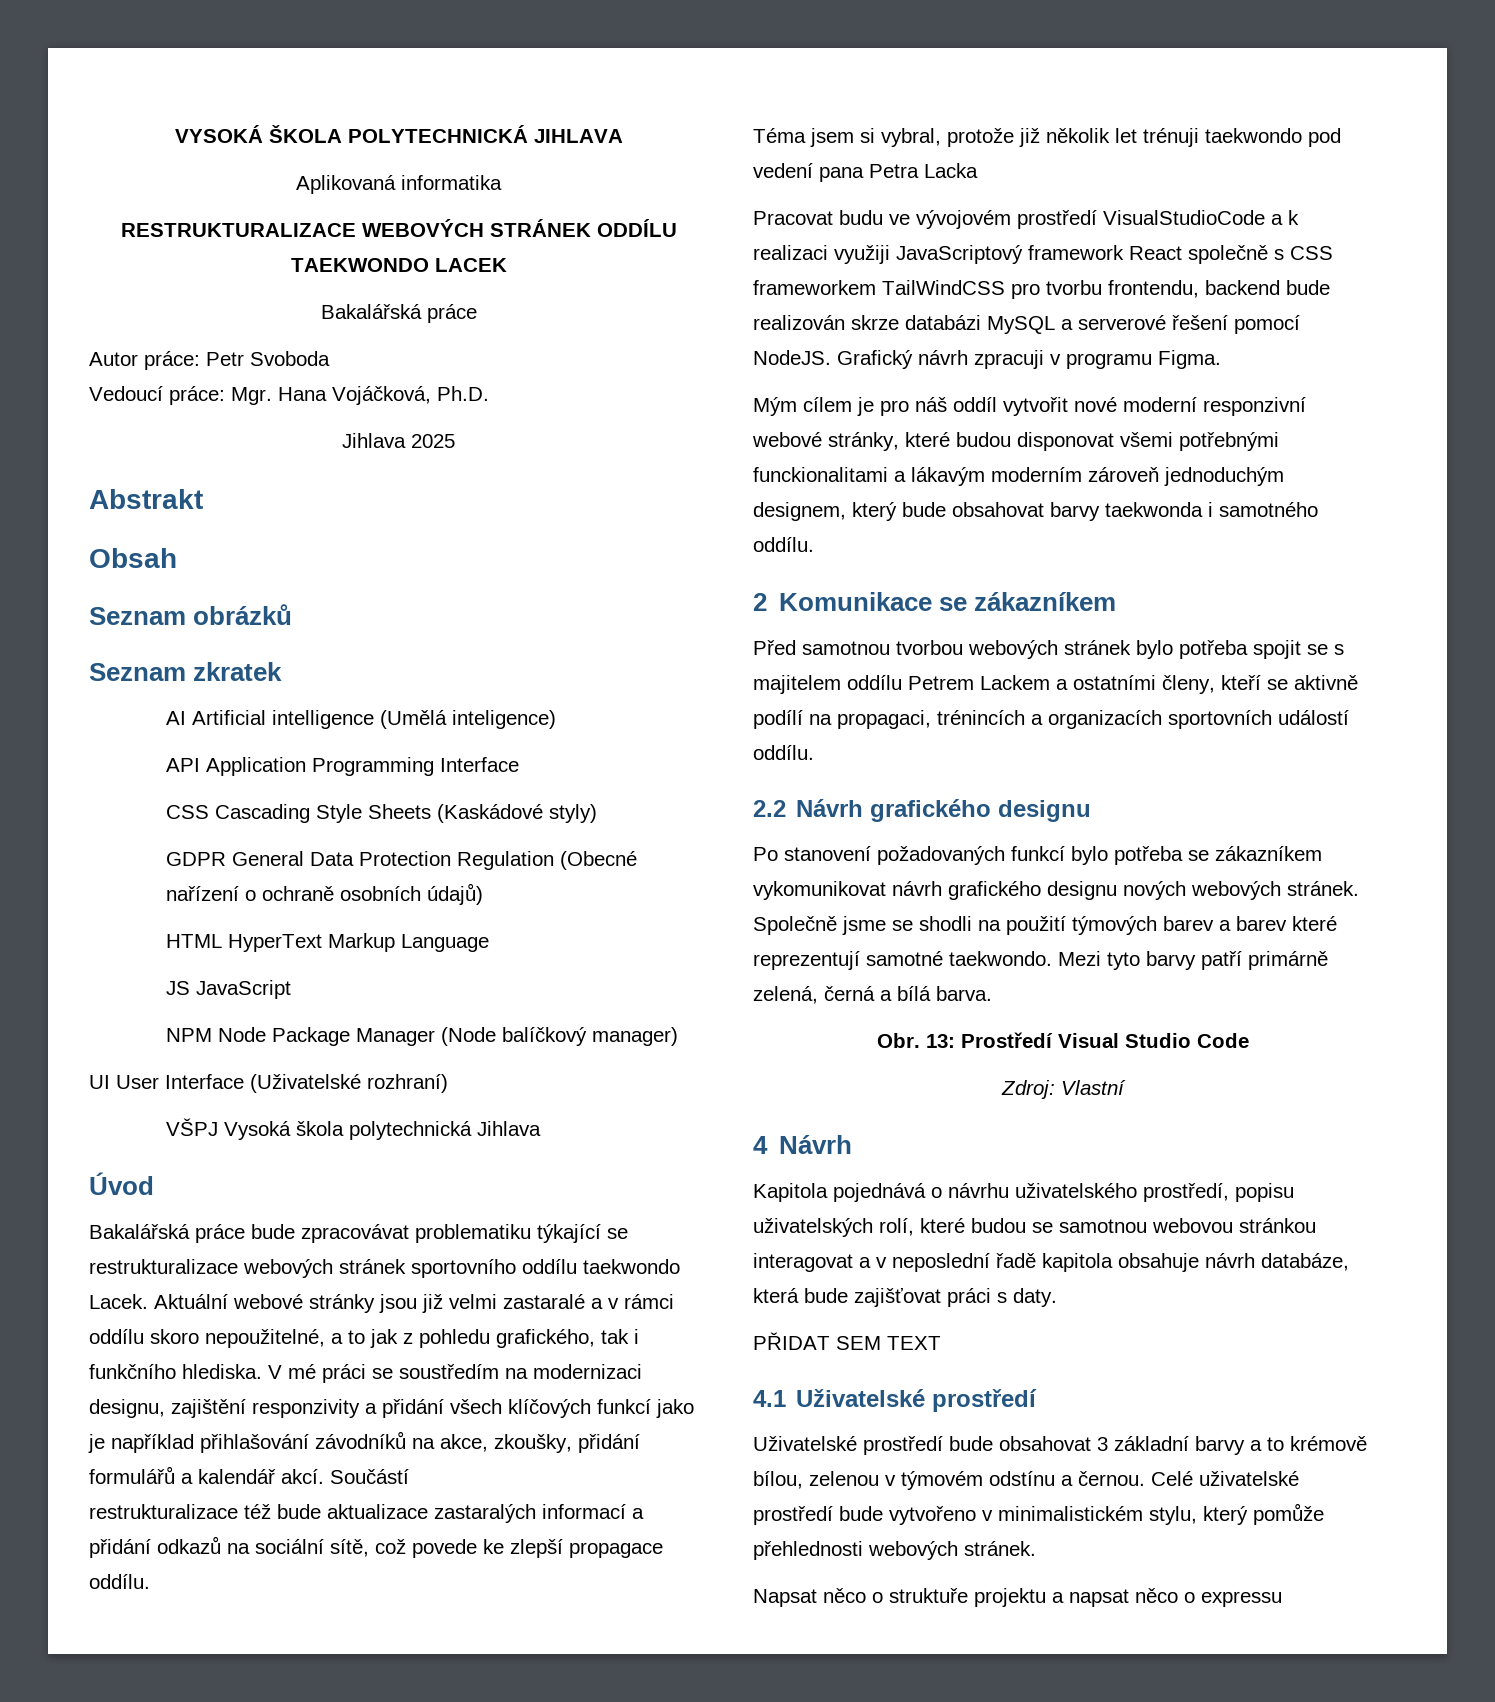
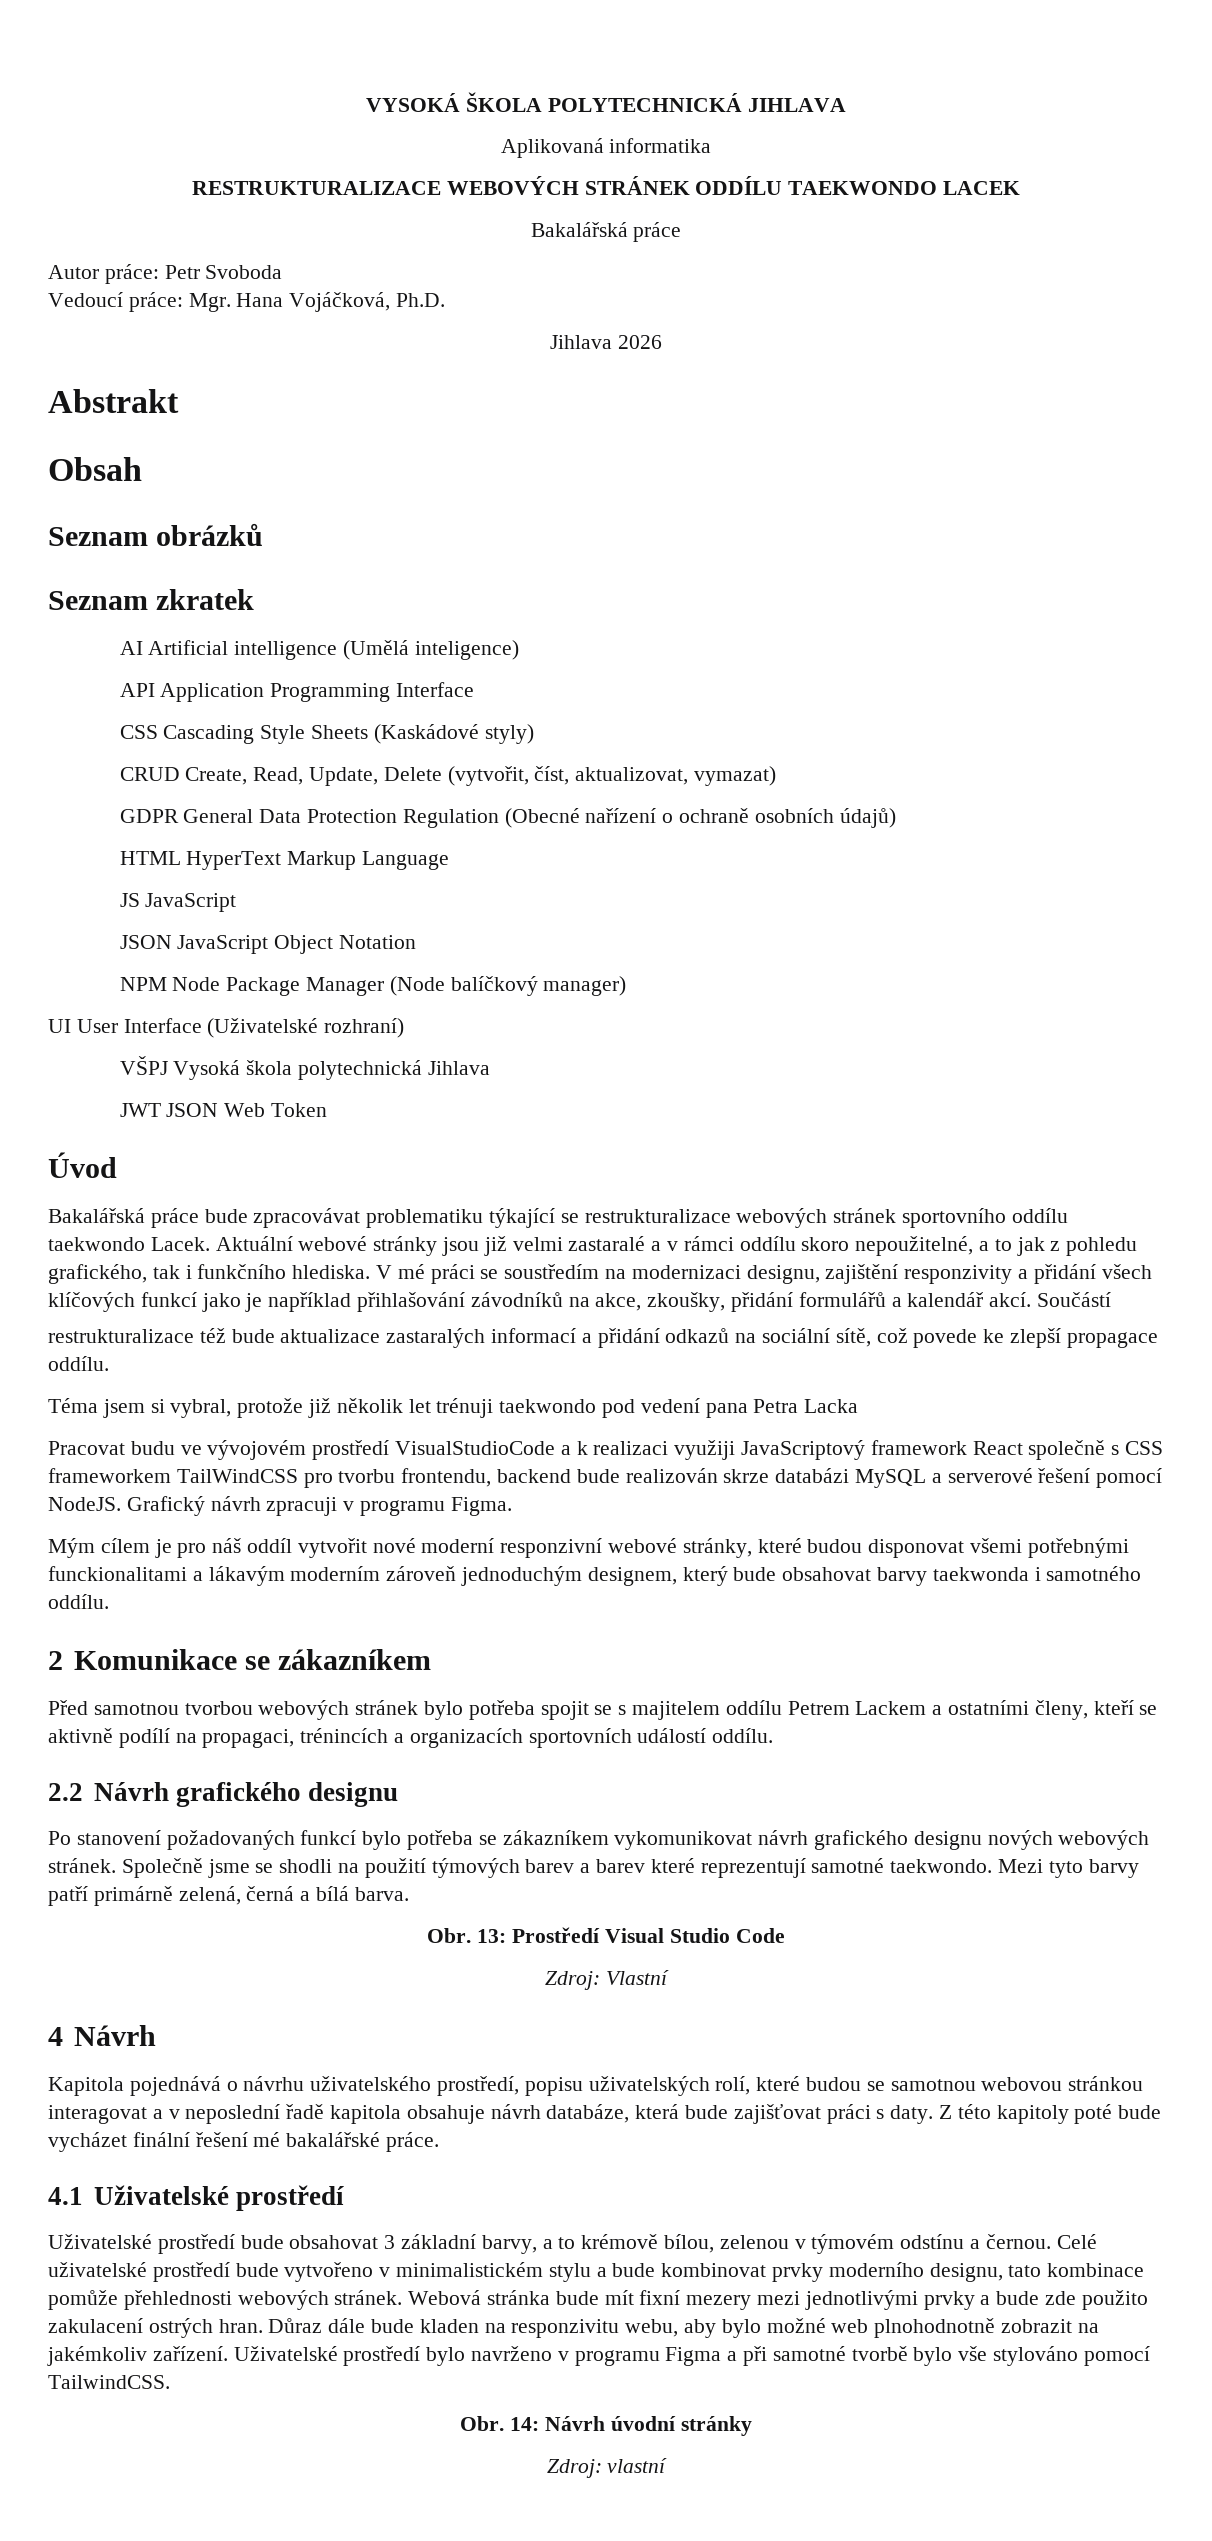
- Jihlava 2025
+ Jihlava 2026
+ CRUD Create, Read, Update, Delete (vytvořit, číst, aktualizovat, vymazat)
+ JSON JavaScript Object Notation
+ JWT JSON Web Token
- Kapitola pojednává o návrhu uživatelského prostředí, popisu uživatelských rolí, které budou se samotnou webovou stránkou interagovat a v neposlední řadě kapitola obsahuje návrh databáze, která bude zajišťovat práci s daty.
- PŘIDAT SEM TEXT
+ Kapitola pojednává o návrhu uživatelského prostředí, popisu uživatelských rolí, které budou se samotnou webovou stránkou interagovat a v neposlední řadě kapitola obsahuje návrh databáze, která bude zajišťovat práci s daty. Z této kapitoly poté bude vycházet finální řešení mé bakalářské práce.
- Uživatelské prostředí bude obsahovat 3 základní barvy a to krémově bílou, zelenou v týmovém odstínu a černou.
+ Uživatelské prostředí bude obsahovat 3 základní barvy, a to krémově bílou, zelenou v týmovém odstínu a černou.
- Celé uživatelské prostředí bude vytvořeno v minimalistickém stylu, který pomůže přehlednosti webových stránek.
- Napsat něco o struktuře projektu a napsat něco o expressu
+ Celé uživatelské prostředí bude vytvořeno v minimalistickém stylu a bude kombinovat prvky moderního designu, tato kombinace pomůže přehlednosti webových stránek. Webová stránka bude mít fixní mezery mezi jednotlivými prvky a bude zde použito zakulacení ostrých hran. Důraz dále bude kladen na responzivitu webu, aby bylo možné web plnohodnotně zobrazit na jakémkoliv zařízení. Uživatelské prostředí bylo navrženo v programu Figma a při samotné tvorbě bylo vše stylováno pomocí TailwindCSS.
+ Obr. 14: Návrh úvodní stránky
+ Zdroj: vlastní

